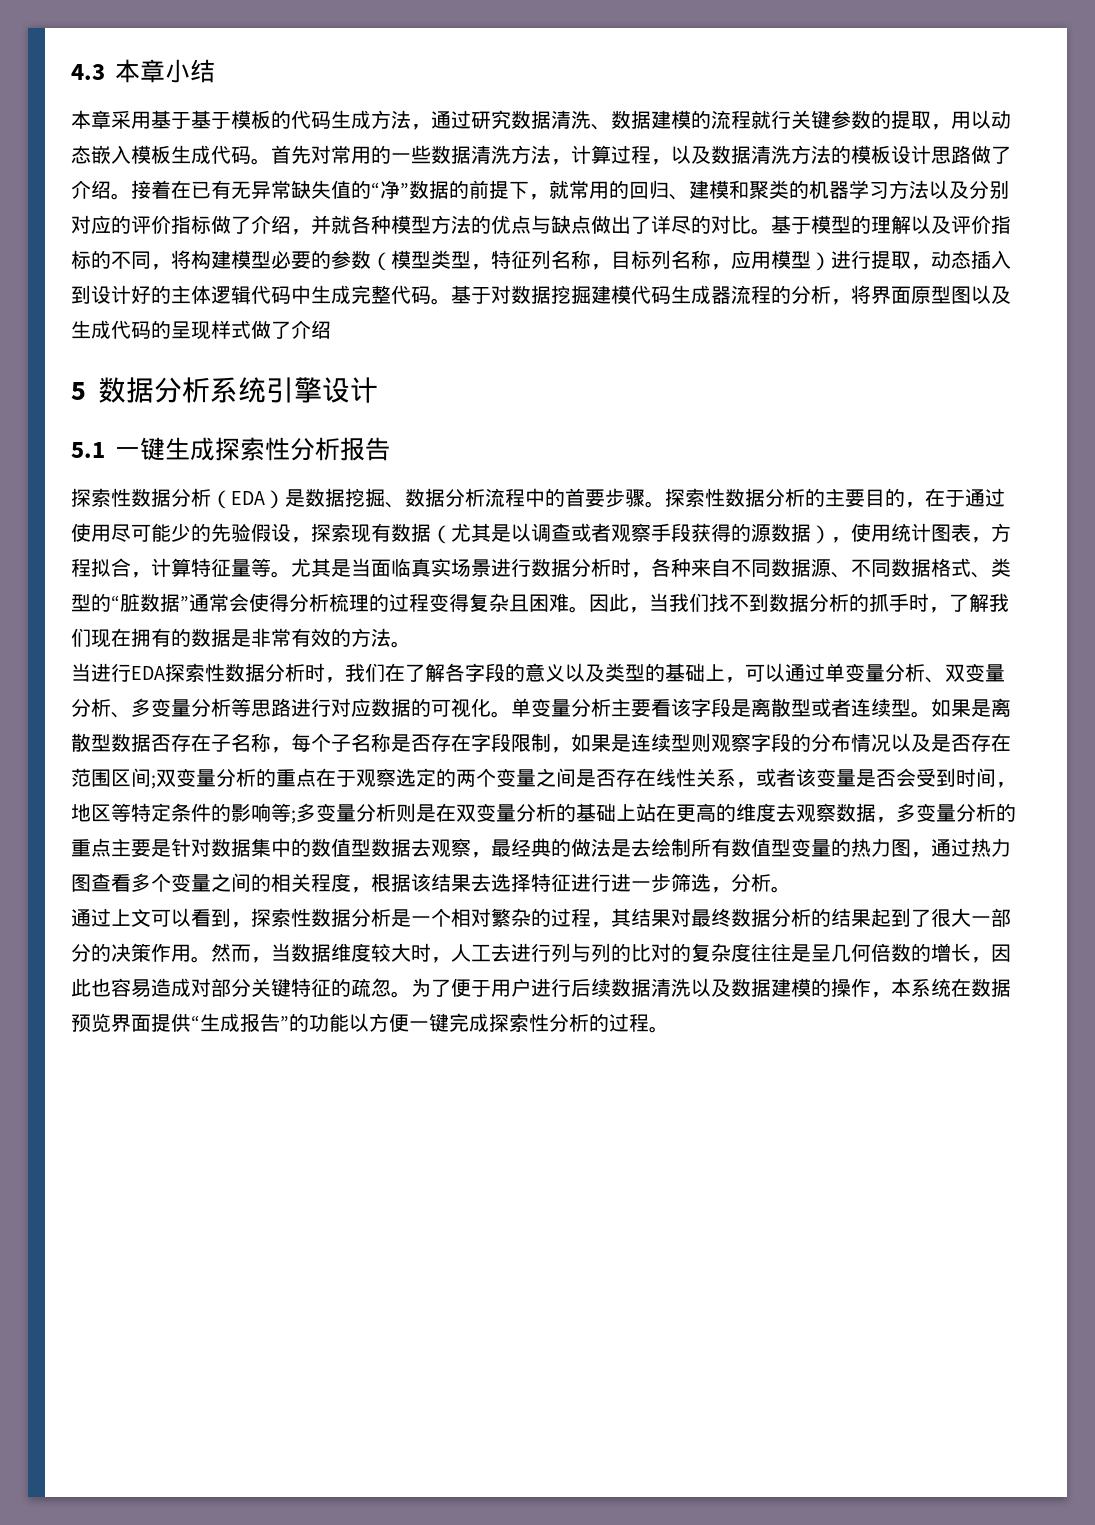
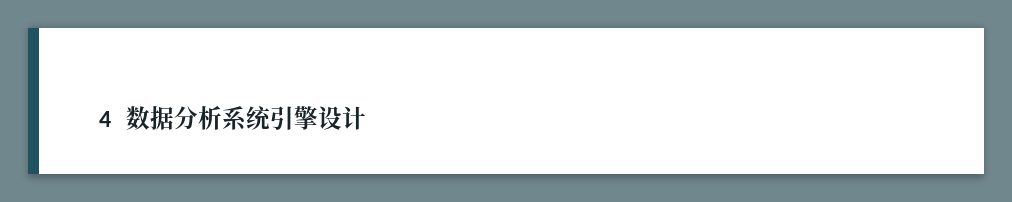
- 4.3本章小结
- 本章采用基于基于模板的代码生成方法，通过研究数据清洗、数据建模的流程就行关键参数的提取，用以动态嵌入模板生成代码。首先对常用的一些数据清洗方法，计算过程，以及数据清洗方法的模板设计思路做了介绍。接着在已有无异常缺失值的“净”数据的前提下，就常用的回归、建模和聚类的机器学习方法以及分别对应的评价指标做了介绍，并就各种模型方法的优点与缺点做出了详尽的对比。基于模型的理解以及评价指标的不同，将构建模型必要的参数（模型类型，特征列名称，目标列名称，应用模型）进行提取，动态插入到设计好的主体逻辑代码中生成完整代码。基于对数据挖掘建模代码生成器流程的分析，将界面原型图以及生成代码的呈现样式做了介绍
- 5数据分析系统引擎设计
+ 4数据分析系统引擎设计
- 5.1一键生成探索性分析报告
- 探索性数据分析（EDA）是数据挖掘、数据分析流程中的首要步骤。探索性数据分析的主要目的，在于通过使用尽可能少的先验假设，探索现有数据（尤其是以调查或者观察手段获得的源数据），使用统计图表，方程拟合，计算特征量等。尤其是当面临真实场景进行数据分析时，各种来自不同数据源、不同数据格式、类型的“脏数据”通常会使得分析梳理的过程变得复杂且困难。因此，当我们找不到数据分析的抓手时，了解我们现在拥有的数据是非常有效的方法。
- 当进行EDA探索性数据分析时，我们在了解各字段的意义以及类型的基础上，可以通过单变量分析、双变量分析、多变量分析等思路进行对应数据的可视化。单变量分析主要看该字段是离散型或者连续型。如果是离散型数据否存在子名称，每个子名称是否存在字段限制，如果是连续型则观察字段的分布情况以及是否存在范围区间;双变量分析的重点在于观察选定的两个变量之间是否存在线性关系，或者该变量是否会受到时间，地区等特定条件的影响等;多变量分析则是在双变量分析的基础上站在更高的维度去观察数据，多变量分析的重点主要是针对数据集中的数值型数据去观察，最经典的做法是去绘制所有数值型变量的热力图，通过热力图查看多个变量之间的相关程度，根据该结果去选择特征进行进一步筛选，分析。
- 通过上文可以看到，探索性数据分析是一个相对繁杂的过程，其结果对最终数据分析的结果起到了很大一部分的决策作用。然而，当数据维度较大时，人工去进行列与列的比对的复杂度往往是呈几何倍数的增长，因此也容易造成对部分关键特征的疏忽。为了便于用户进行后续数据清洗以及数据建模的操作，本系统在数据预览界面提供“生成报告”的功能以方便一键完成探索性分析的过程。

